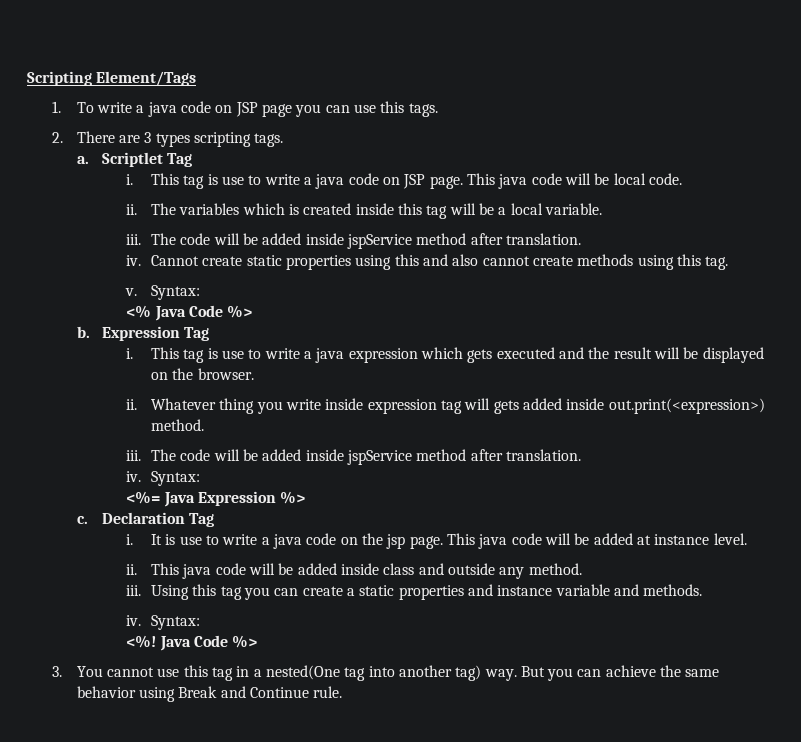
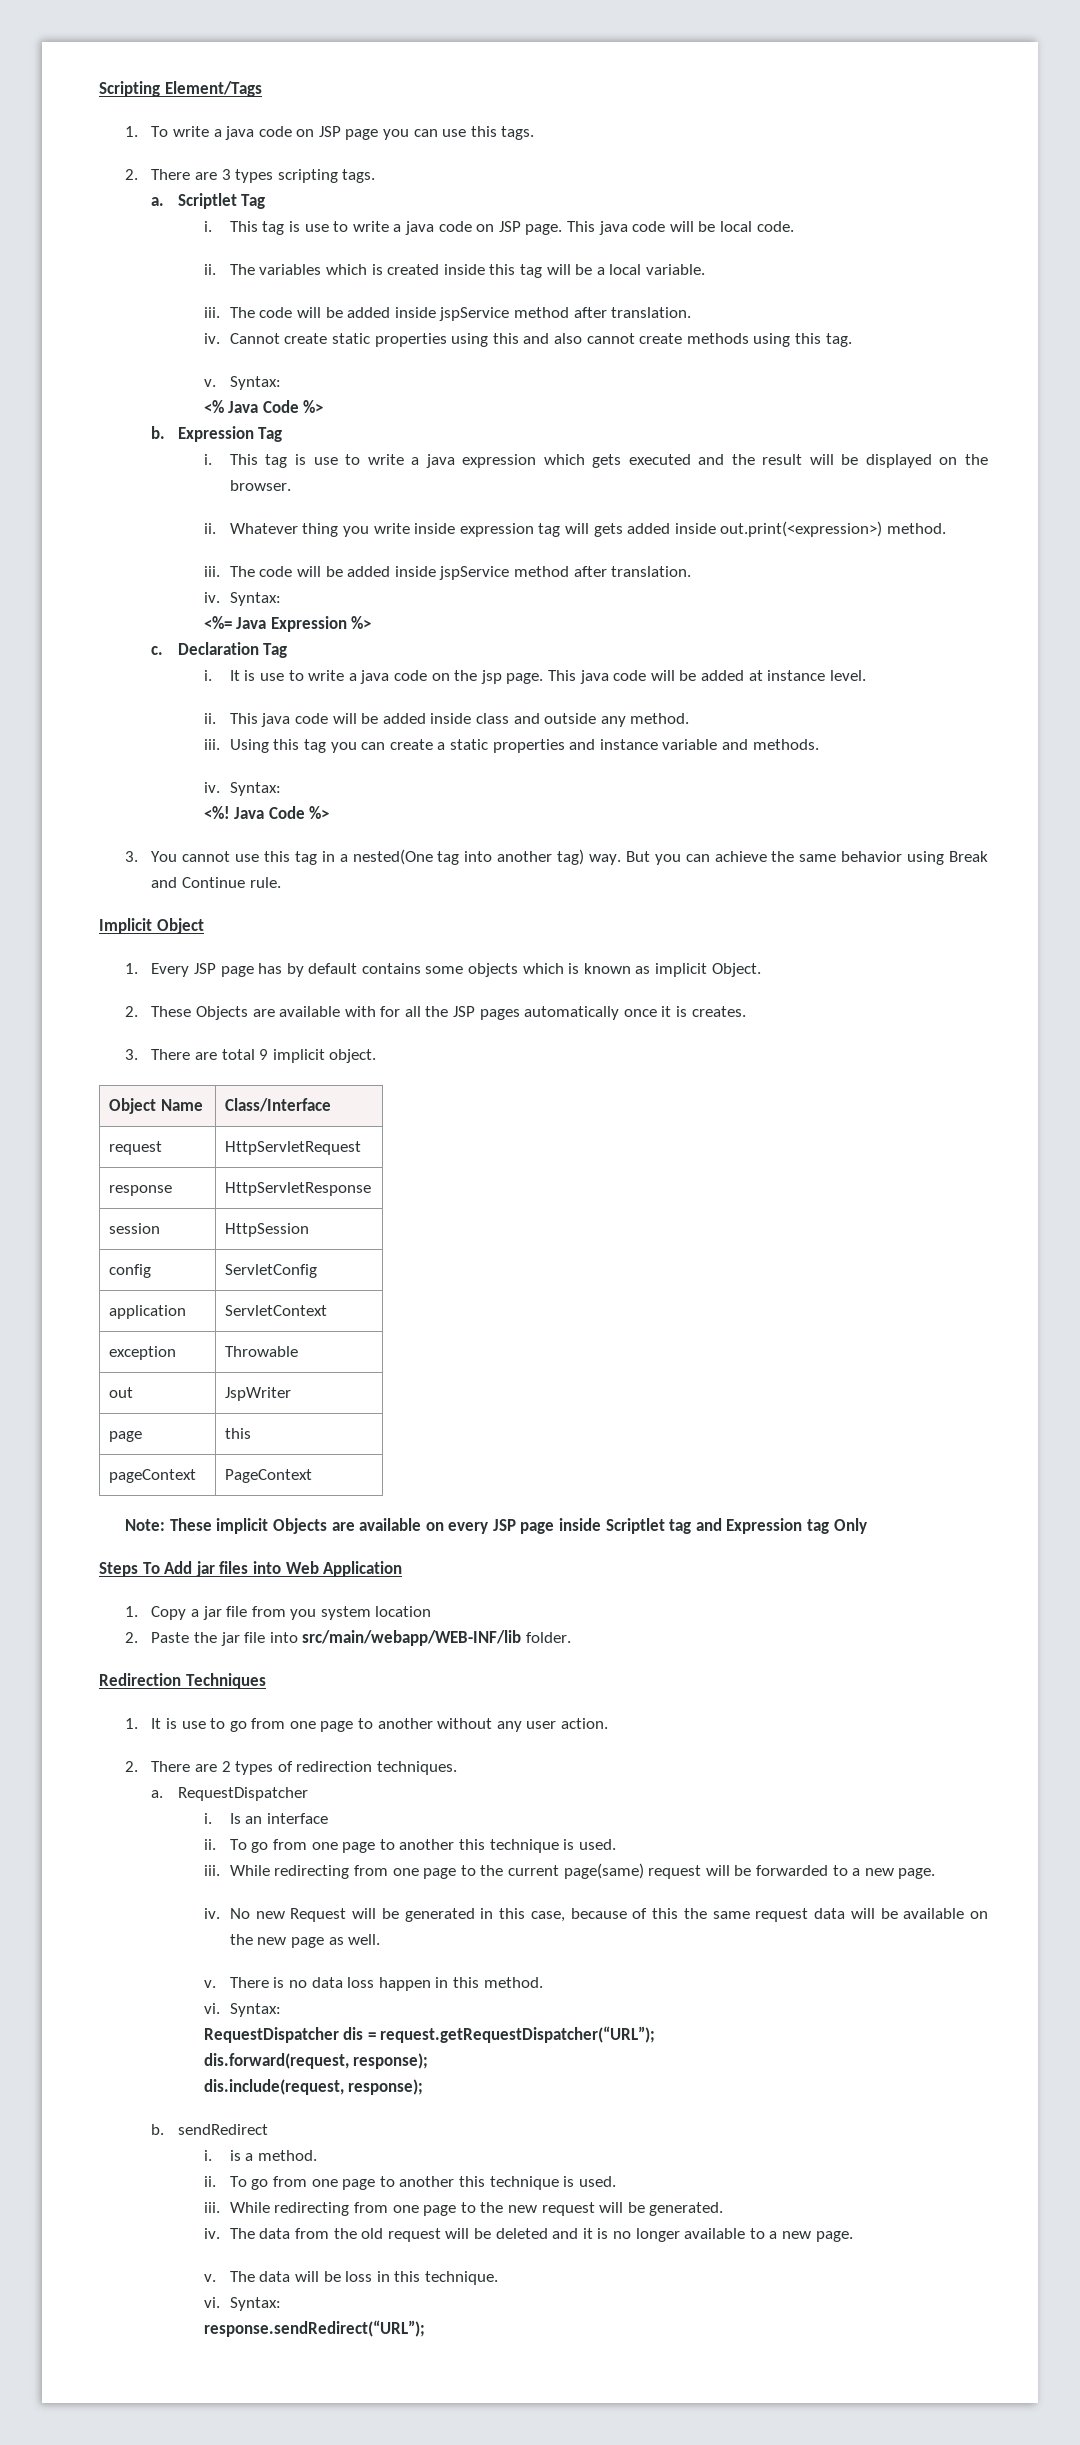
+ Implicit Object
+ 1. Every JSP page has by default contains some objects which is known as implicit Object.
+ 2. These Objects are available with for all the JSP pages automatically once it is creates.
+ 3. There are total 9 implicit object.
+ Object Name | Class/Interface
+ request | HttpServletRequest
+ response | HttpServletResponse
+ session | HttpSession
+ config | ServletConfig
+ application | ServletContext
+ exception | Throwable
+ out | JspWriter
+ page | this
+ pageContext | PageContext
+ Note: These implicit Objects are available on every JSP page inside Scriptlet tag and Expression tag Only
+ Steps To Add jar files into Web Application
+ 1. Copy a jar file from you system location
+ 2. Paste the jar file into src/main/webapp/WEB-INF/lib folder.
+ Redirection Techniques
+ 1. It is use to go from one page to another without any user action.
+ 2. There are 2 types of redirection techniques.
+ a. RequestDispatcher
+ i. Is an interface
+ ii. To go from one page to another this technique is used.
+ iii. While redirecting from one page to the current page(same) request will be forwarded to a new page.
+ iv. No new Request will be generated in this case, because of this the same request data will be available on the new page as well.
+ v. There is no data loss happen in this method.
+ vi. Syntax:
+ RequestDispatcher dis = request.getRequestDispatcher(“URL”);
+ dis.forward(request, response);
+ dis.include(request, response);
+ b. sendRedirect
+ i. is a method.
+ ii. To go from one page to another this technique is used.
+ iii. While redirecting from one page to the new request will be generated.
+ iv. The data from the old request will be deleted and it is no longer available to a new page.
+ v. The data will be loss in this technique.
+ vi. Syntax:
+ response.sendRedirect(“URL”);

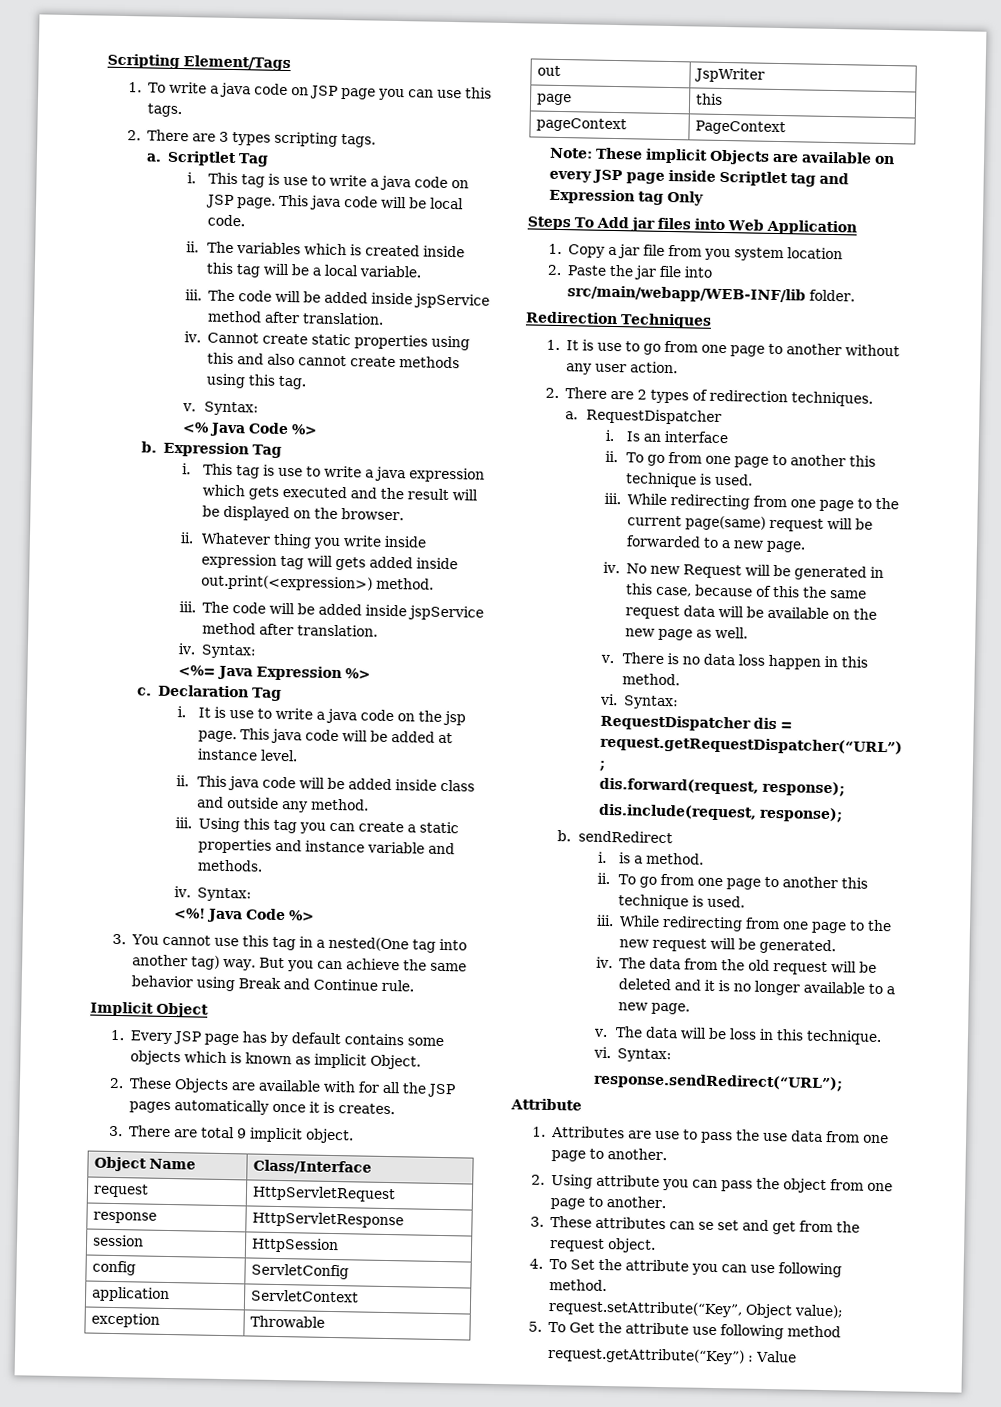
+ Attribute
+ 1. Attributes are use to pass the use data from one page to another.
+ 2. Using attribute you can pass the object from one page to another.
+ 3. These attributes can se set and get from the request object.
+ 4. To Set the attribute you can use following method.
+ request.setAttribute(“Key”, Object value);
+ 5. To Get the attribute use following method
+ request.getAttribute(“Key”) : Value

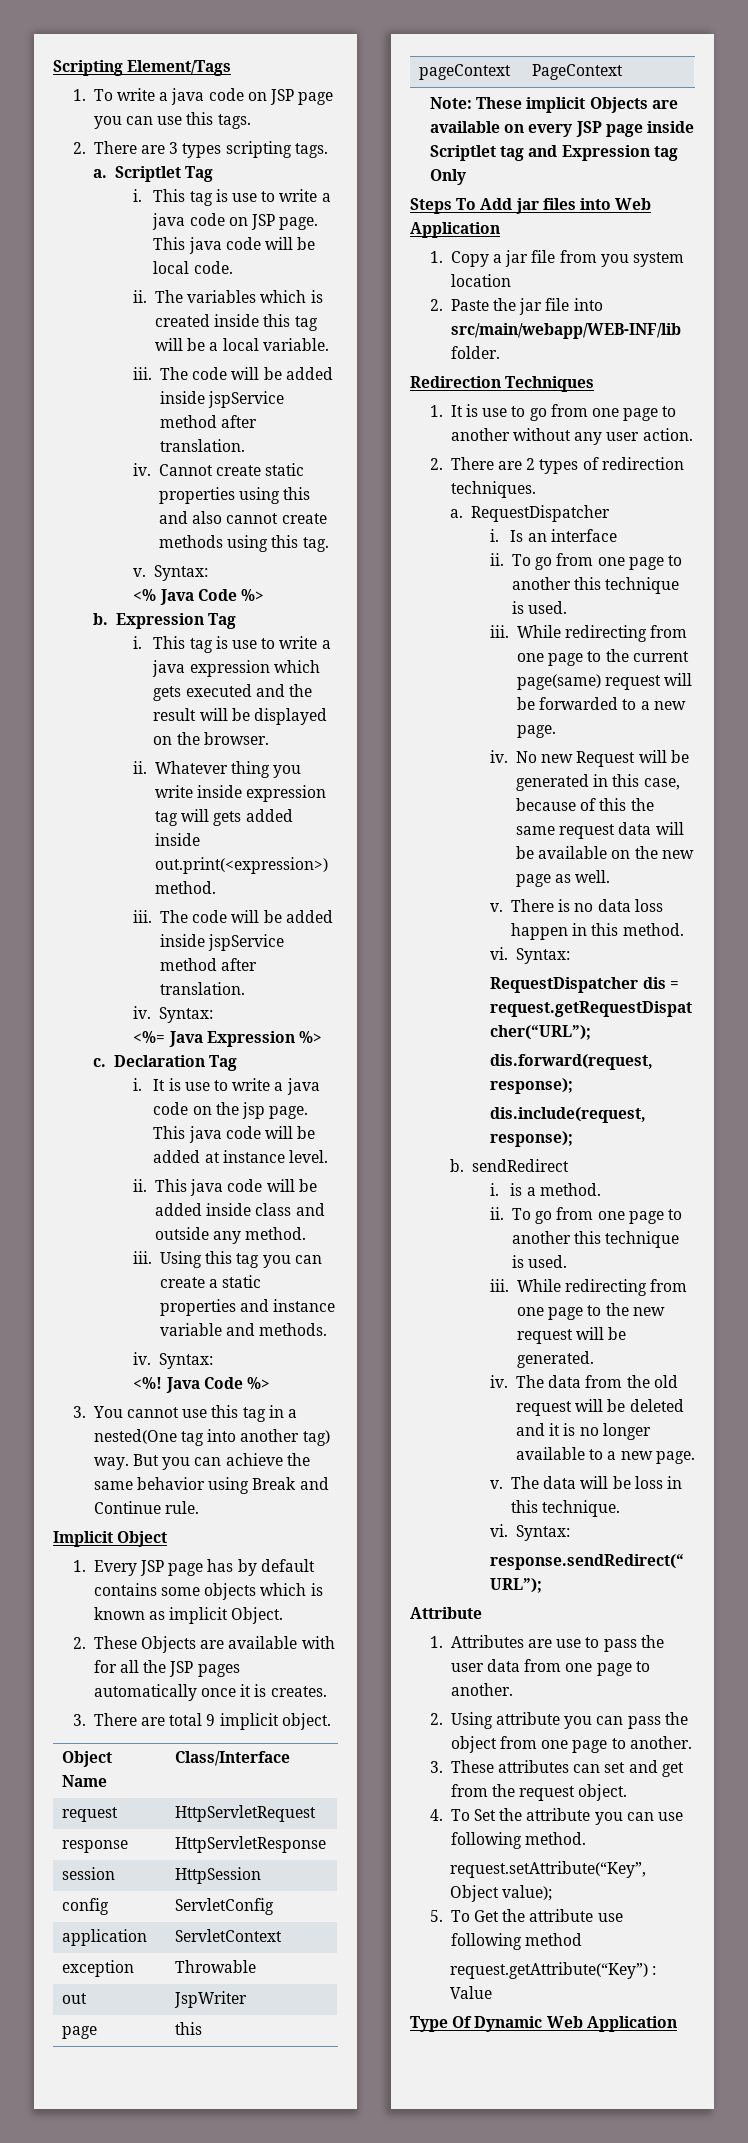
- 1. Attributes are use to pass the use data from one page to another.
+ 1. Attributes are use to pass the user data from one page to another.
- 3. These attributes can se set and get from the request object.
+ 3. These attributes can set and get from the request object.
+ Type Of Dynamic Web Application

